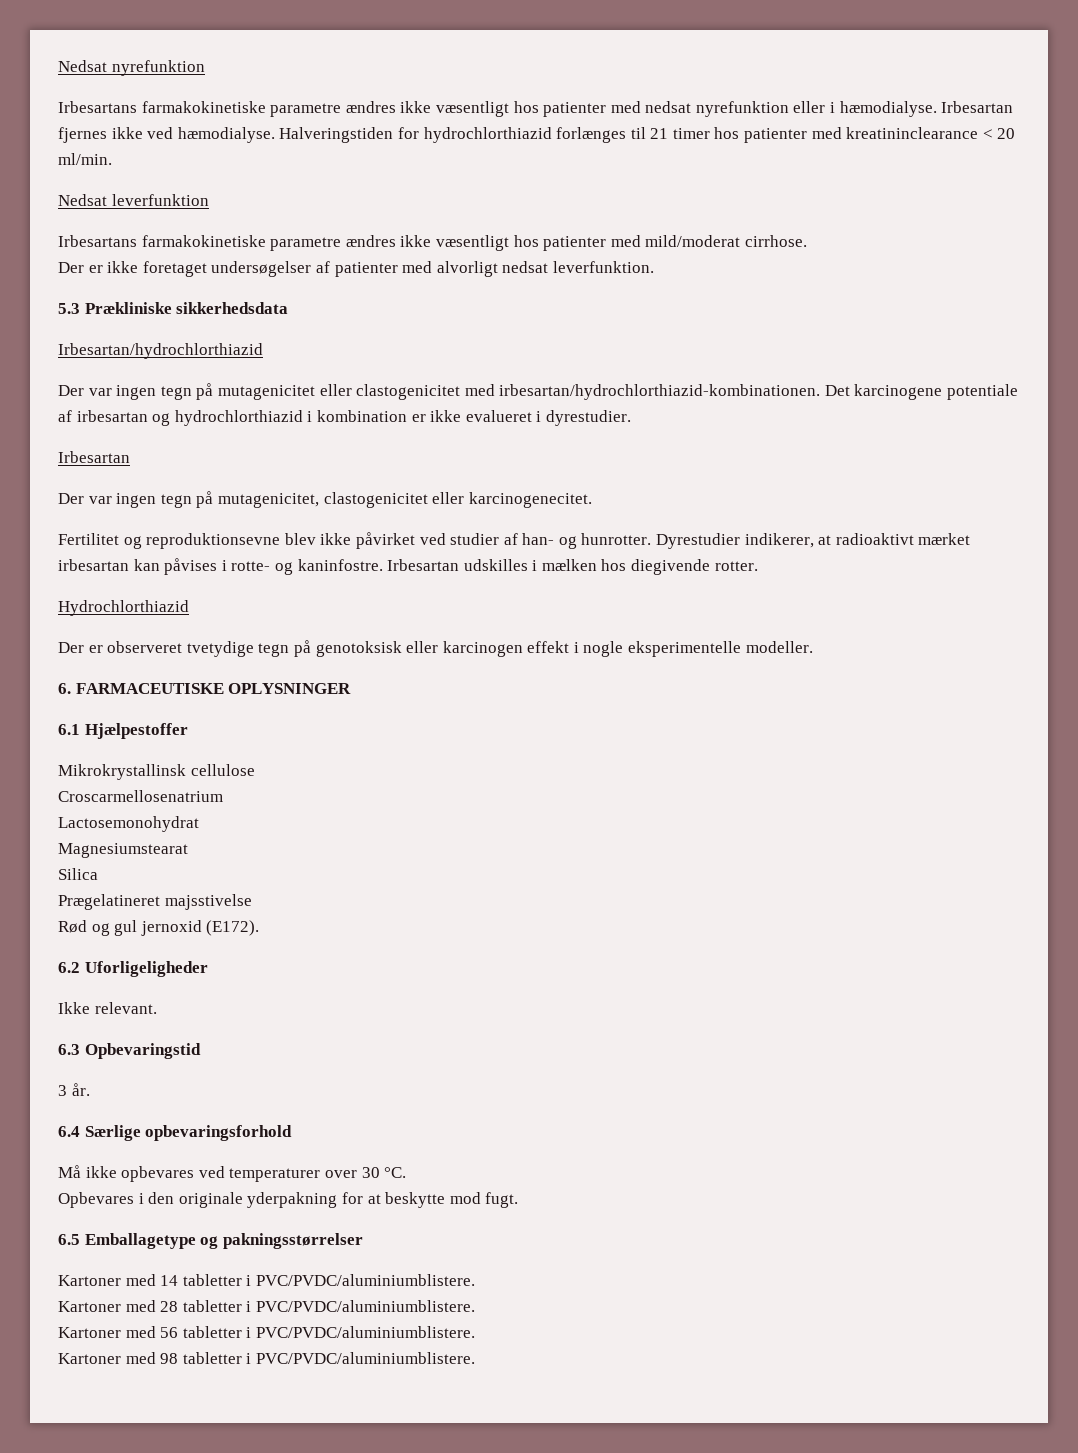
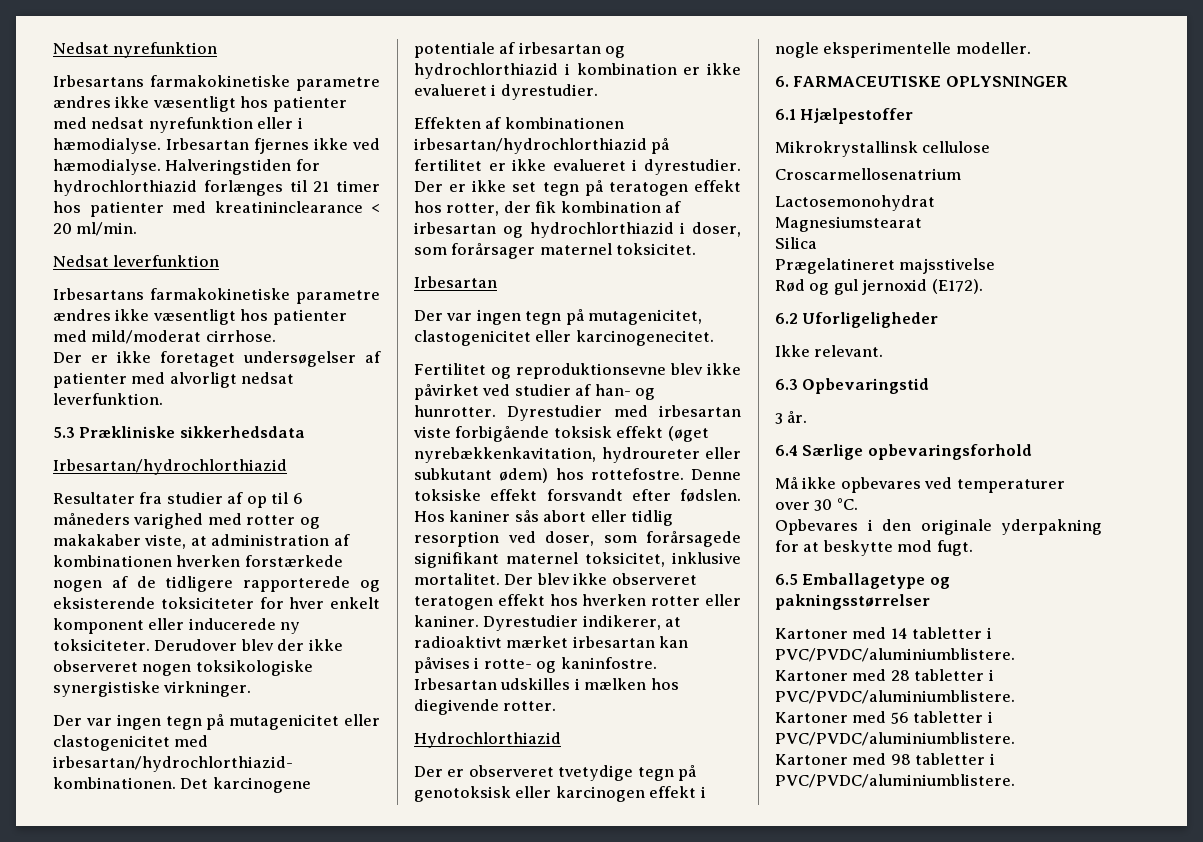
+ Resultater fra studier af op til 6 måneders varighed med rotter og makakaber viste, at administration af kombinationen hverken forstærkede nogen af de tidligere rapporterede og eksisterende toksiciteter for hver enkelt komponent eller inducerede ny toksiciteter. Derudover blev der ikke observeret nogen toksikologiske synergistiske virkninger.
+ Effekten af kombinationen irbesartan/hydrochlorthiazid på fertilitet er ikke evalueret i dyrestudier. Der er ikke set tegn på teratogen effekt hos rotter, der fik kombination af irbesartan og hydrochlorthiazid i doser, som forårsager maternel toksicitet.
- Dyrestudier indikerer, at radioaktivt mærket irbesartan kan påvises i rotte- og kaninfostre.
+ Dyrestudier med irbesartan viste forbigående toksisk effekt (øget nyrebækkenkavitation, hydroureter eller subkutant ødem) hos rottefostre. Denne toksiske effekt forsvandt efter fødslen. Hos kaniner sås abort eller tidlig resorption ved doser, som forårsagede signifikant maternel toksicitet, inklusive mortalitet. Der blev ikke observeret teratogen effekt hos hverken rotter eller kaniner. Dyrestudier indikerer, at radioaktivt mærket irbesartan kan påvises i rotte- og kaninfostre.

